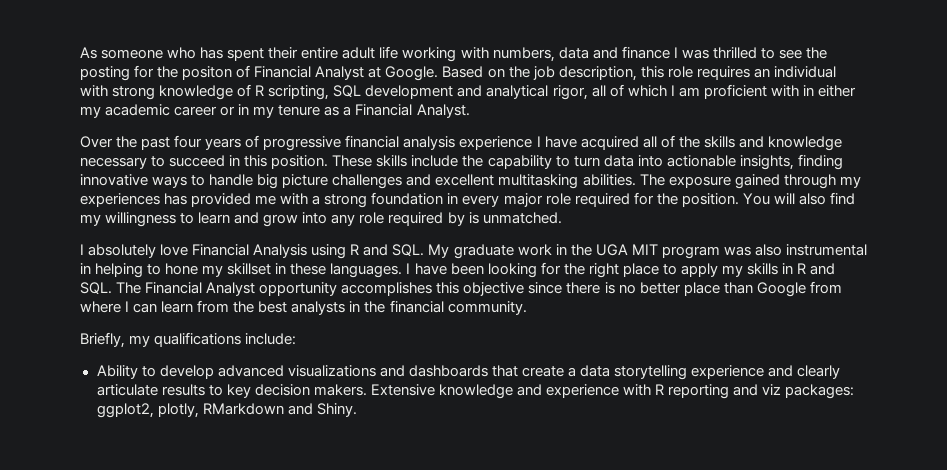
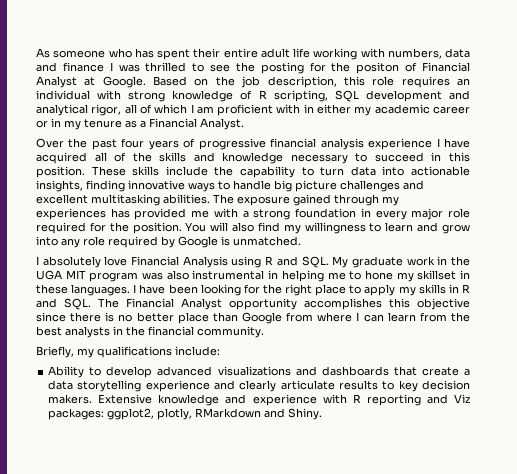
- You will also find my willingness to learn and grow into any role required by is unmatched.
+ You will also find my willingness to learn and grow into any role required by Google is unmatched.
- I absolutely love Financial Analysis using R and SQL. My graduate work in the UGA MIT program was also instrumental in helping to hone my skillset in these languages.
+ I absolutely love Financial Analysis using R and SQL. My graduate work in the UGA MIT program was also instrumental in helping me to hone my skillset in these languages.
- Extensive knowledge and experience with R reporting and viz packages: ggplot2, plotly, RMarkdown and Shiny.
+ Extensive knowledge and experience with R reporting and Viz packages: ggplot2, plotly, RMarkdown and Shiny.

